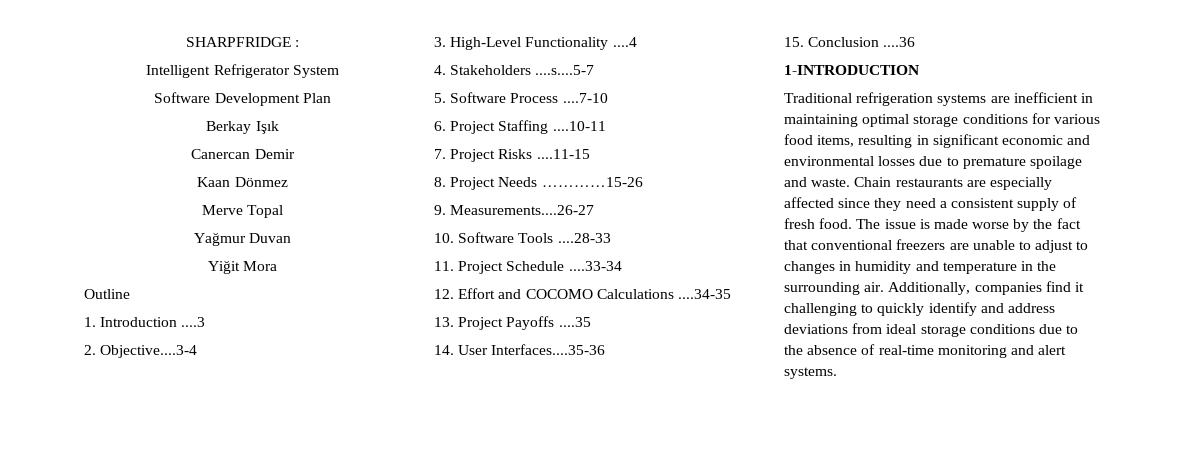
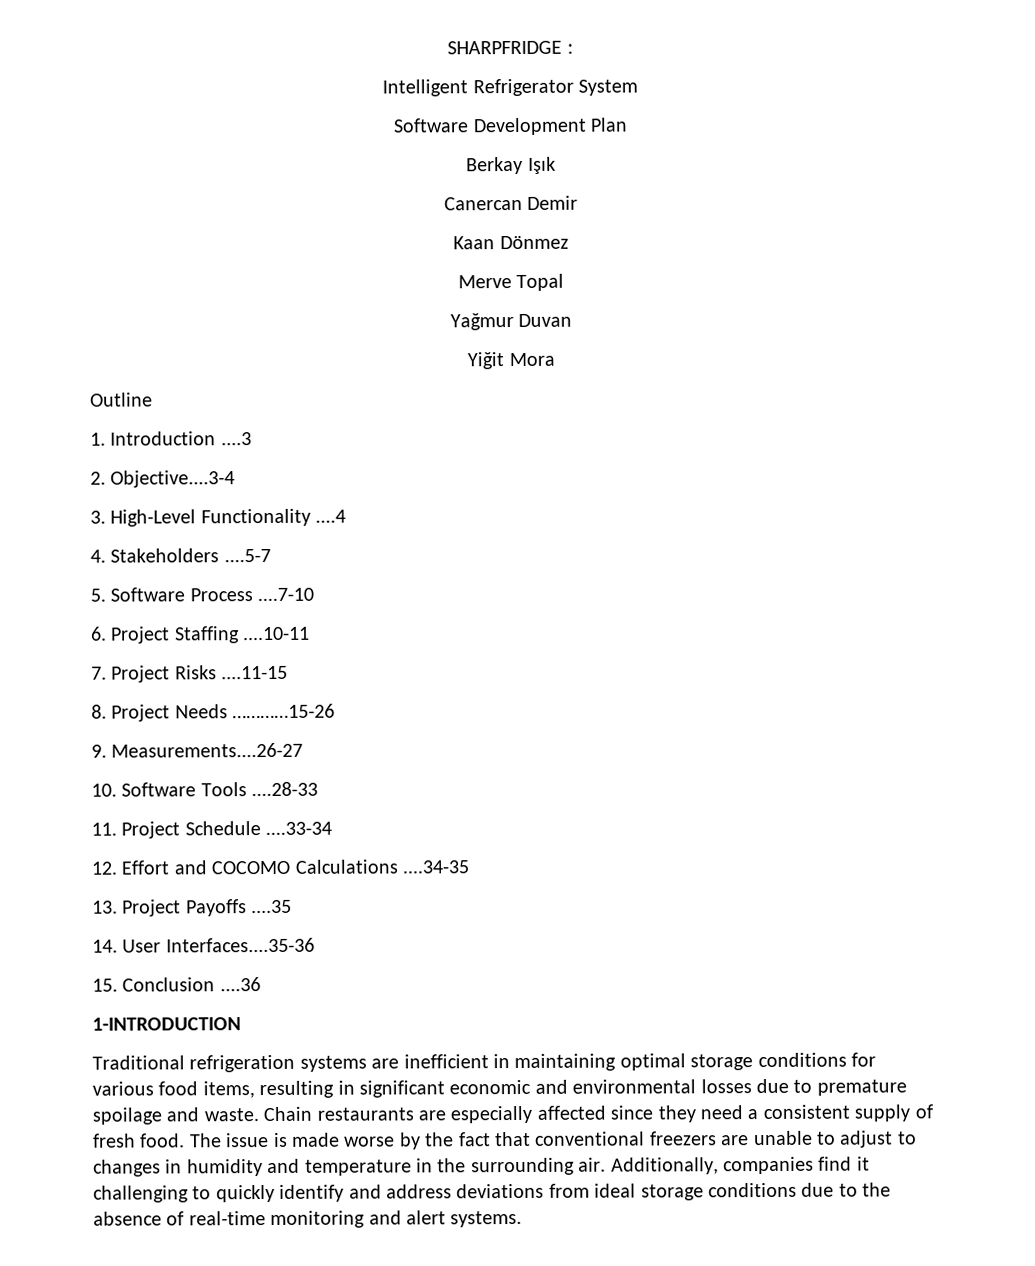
- 4. Stakeholders ....s....5-7
+ 4. Stakeholders ....5-7

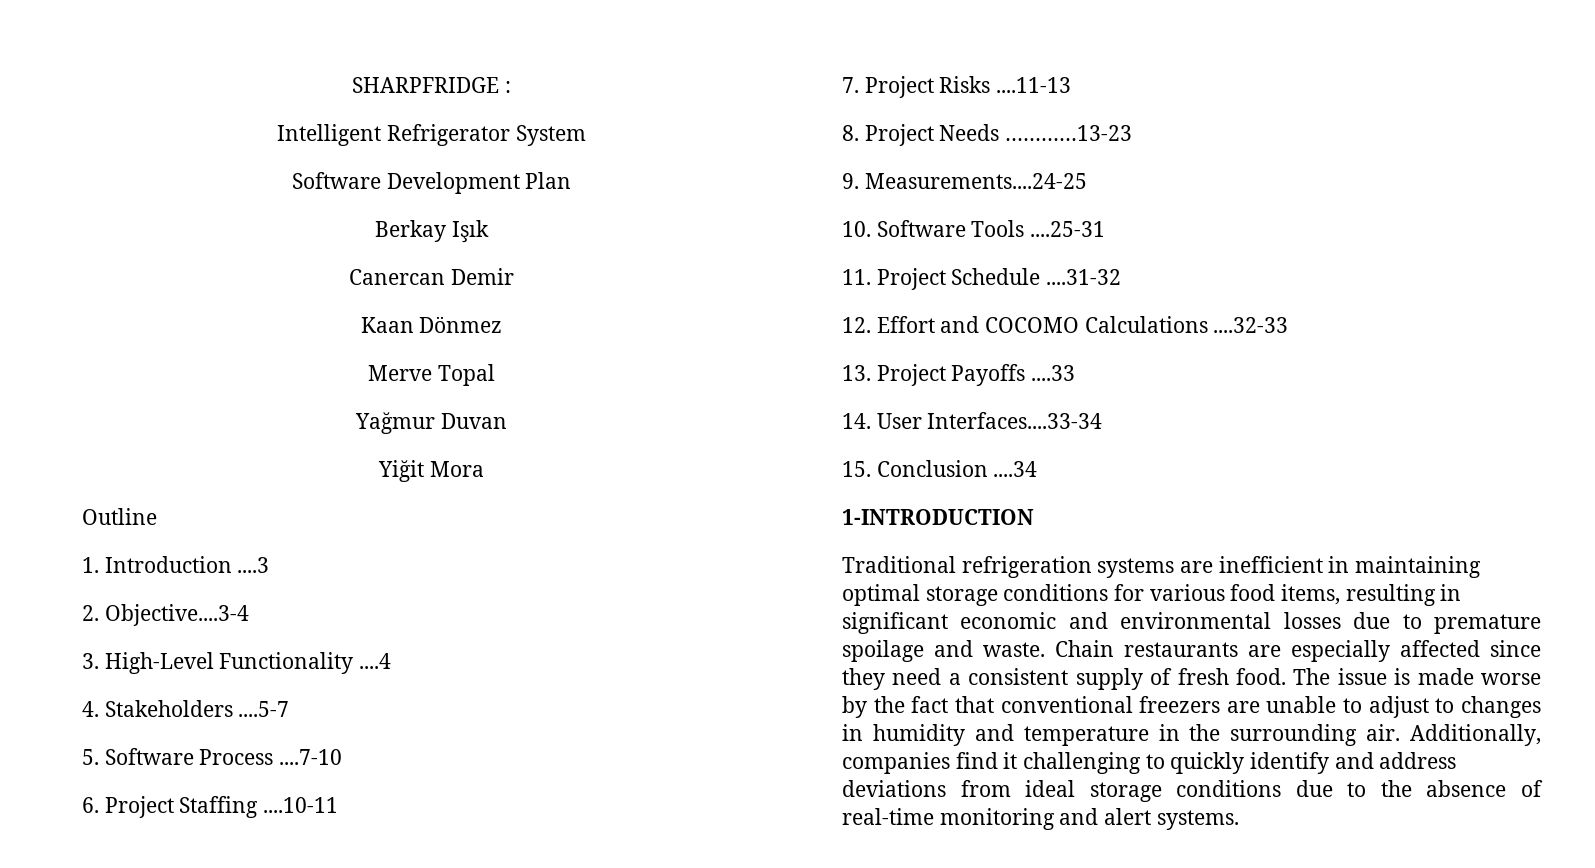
- 7. Project Risks ....11-15
+ 7. Project Risks ....11-13
- 8. Project Needs …………15-26
+ 8. Project Needs …………13-23
- 9. Measurements....26-27
+ 9. Measurements....24-25
- 10. Software Tools ....28-33
+ 10. Software Tools ....25-31
- 11. Project Schedule ....33-34
+ 11. Project Schedule ....31-32
- 12. Effort and COCOMO Calculations ....34-35
+ 12. Effort and COCOMO Calculations ....32-33
- 13. Project Payoffs ....35
+ 13. Project Payoffs ....33
- 14. User Interfaces....35-36
+ 14. User Interfaces....33-34
- 15. Conclusion ....36
+ 15. Conclusion ....34

